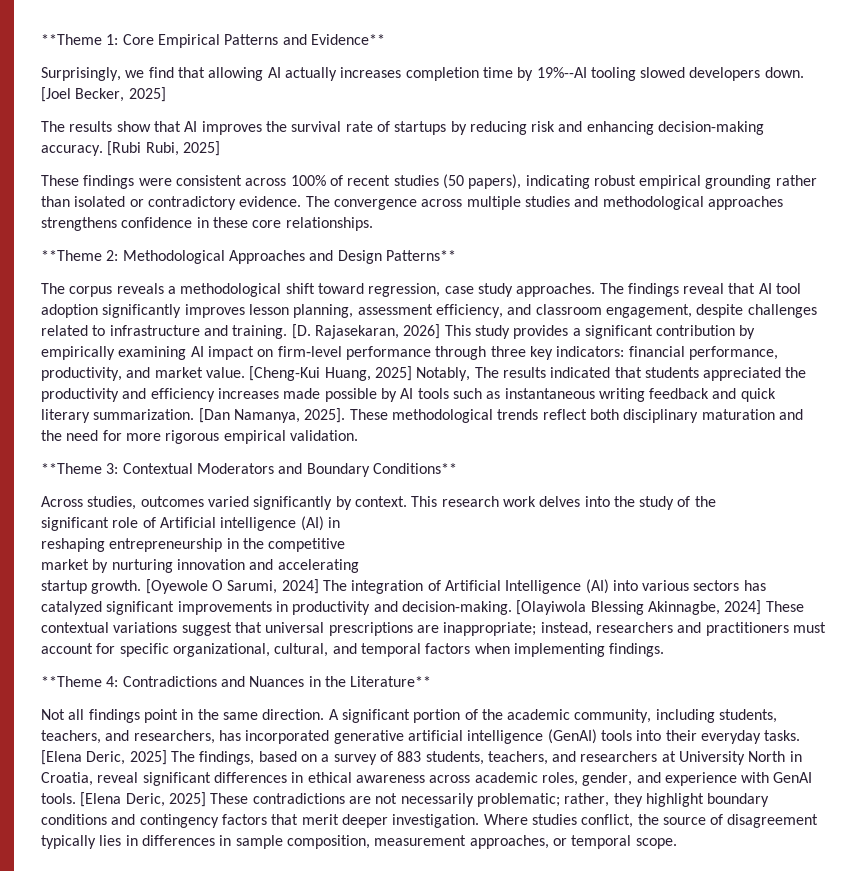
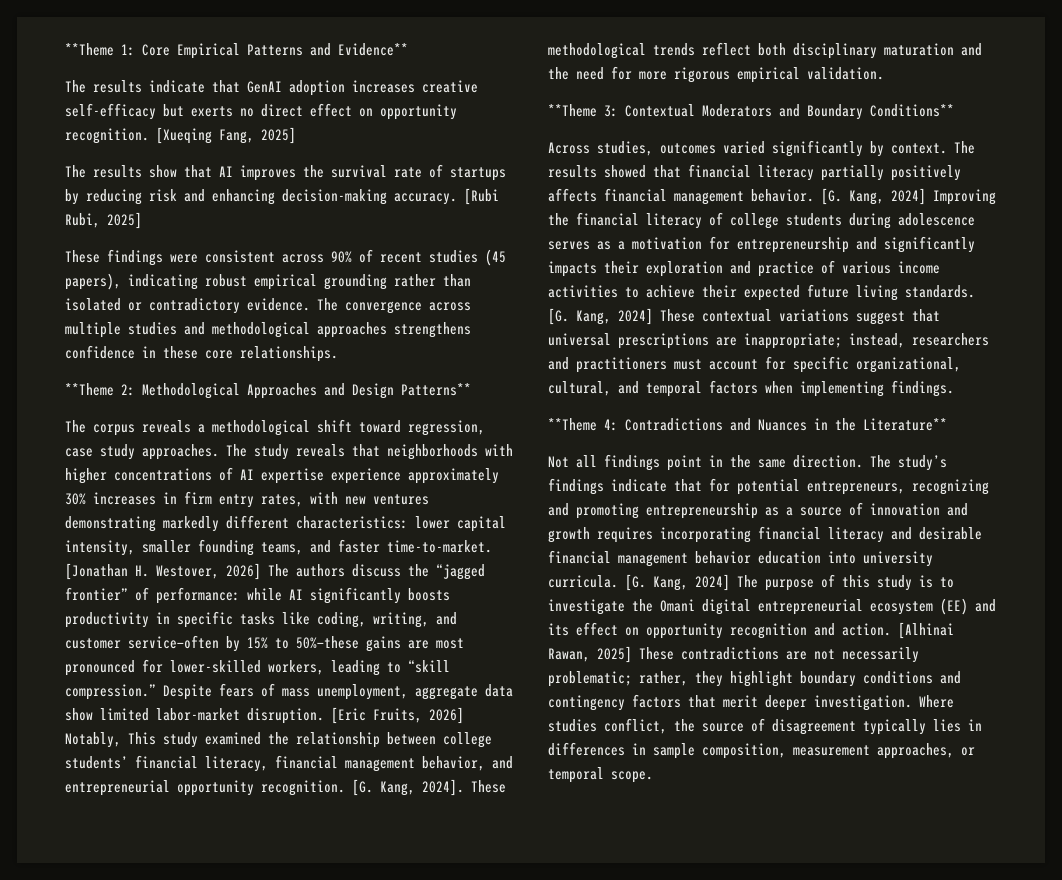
- Surprisingly, we find that allowing AI actually increases completion time by 19%--AI tooling slowed developers down. [Joel Becker, 2025]
+ The results indicate that GenAI adoption increases creative self-efficacy but exerts no direct effect on opportunity recognition. [Xueqing Fang, 2025]
- These findings were consistent across 100% of recent studies (50 papers), indicating robust empirical grounding rather than isolated or contradictory evidence.
+ These findings were consistent across 90% of recent studies (45 papers), indicating robust empirical grounding rather than isolated or contradictory evidence.
- The findings reveal that AI tool adoption significantly improves lesson planning, assessment efficiency, and classroom engagement, despite challenges related to infrastructure and training. [D. Rajasekaran, 2026] This study provides a significant contribution by empirically examining AI impact on firm‐level performance through three key indicators: financial performance, productivity, and market value. [Cheng-Kui Huang, 2025] Notably, The results indicated that students appreciated the productivity and efficiency increases made possible by AI tools such as instantaneous writing feedback and quick literary summarization. [Dan Namanya, 2025].
+ The study reveals that neighborhoods with higher concentrations of AI expertise experience approximately 30% increases in firm entry rates, with new ventures demonstrating markedly different characteristics: lower capital intensity, smaller founding teams, and faster time-to-market. [Jonathan H. Westover, 2026] The authors discuss the “jagged frontier” of performance: while AI significantly boosts productivity in specific tasks like coding, writing, and customer service—often by 15% to 50%—these gains are most pronounced for lower-skilled workers, leading to “skill compression.” Despite fears of mass unemployment, aggregate data show limited labor-market disruption. [Eric Fruits, 2026] Notably, This study examined the relationship between college students’ financial literacy, financial management behavior, and entrepreneurial opportunity recognition. [G. Kang, 2024].
- This research work delves into the study of the
- significant role of Artificial intelligence (AI) in
- reshaping entrepreneurship in the competitive
- market by nurturing innovation and accelerating
- startup growth. [Oyewole O Sarumi, 2024] The integration of Artificial Intelligence (AI) into various sectors has catalyzed significant improvements in productivity and decision-making. [Olayiwola Blessing Akinnagbe, 2024] These contextual variations suggest that universal prescriptions are inappropriate; instead, researchers and practitioners must account for specific organizational, cultural, and temporal factors when implementing findings.
+ The results showed that financial literacy partially positively affects financial management behavior. [G. Kang, 2024] Improving the financial literacy of college students during adolescence serves as a motivation for entrepreneurship and significantly impacts their exploration and practice of various income activities to achieve their expected future living standards. [G. Kang, 2024] These contextual variations suggest that universal prescriptions are inappropriate; instead, researchers and practitioners must account for specific organizational, cultural, and temporal factors when implementing findings.
- A significant portion of the academic community, including students, teachers, and researchers, has incorporated generative artificial intelligence (GenAI) tools into their everyday tasks. [Elena Deric, 2025] The findings, based on a survey of 883 students, teachers, and researchers at University North in Croatia, reveal significant differences in ethical awareness across academic roles, gender, and experience with GenAI tools. [Elena Deric, 2025] These contradictions are not necessarily problematic; rather, they highlight boundary conditions and contingency factors that merit deeper investigation.
+ The study’s findings indicate that for potential entrepreneurs, recognizing and promoting entrepreneurship as a source of innovation and growth requires incorporating financial literacy and desirable financial management behavior education into university curricula. [G. Kang, 2024] The purpose of this study is to investigate the Omani digital entrepreneurial ecosystem (EE) and its effect on opportunity recognition and action. [Alhinai Rawan, 2025] These contradictions are not necessarily problematic; rather, they highlight boundary conditions and contingency factors that merit deeper investigation.

